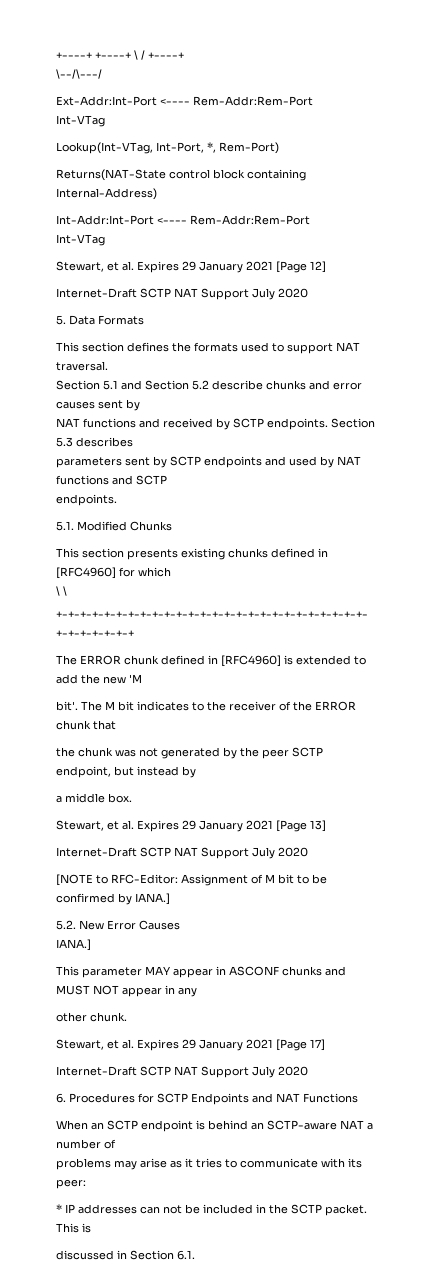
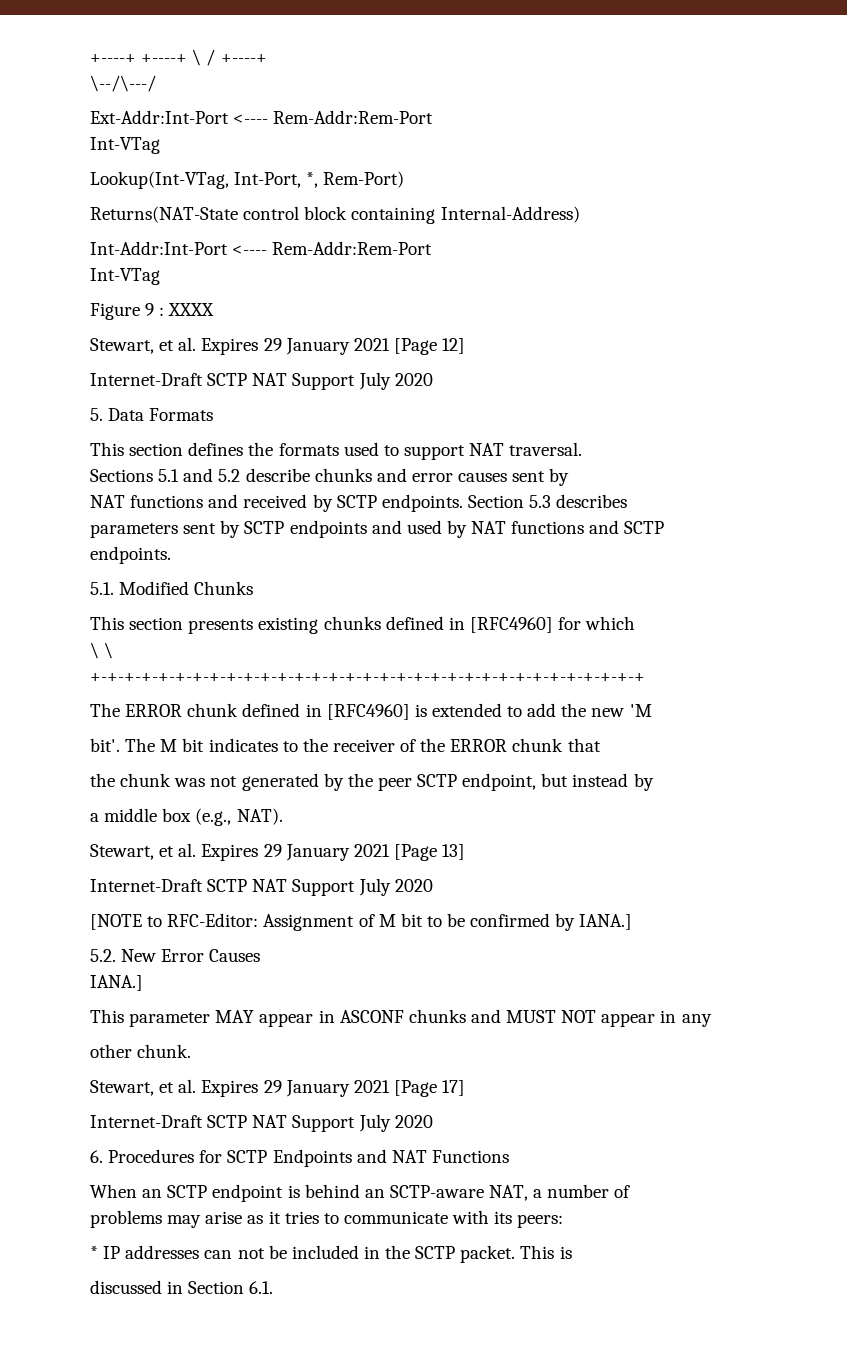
+ Figure 9 : XXXX
- Section 5.1 and Section 5.2 describe chunks and error causes sent by
+ Sections 5.1 and 5.2 describe chunks and error causes sent by
- a middle box.
+ a middle box (e.g., NAT).
- When an SCTP endpoint is behind an SCTP-aware NAT a number of
+ When an SCTP endpoint is behind an SCTP-aware NAT, a number of
- problems may arise as it tries to communicate with its peer:
+ problems may arise as it tries to communicate with its peers:

